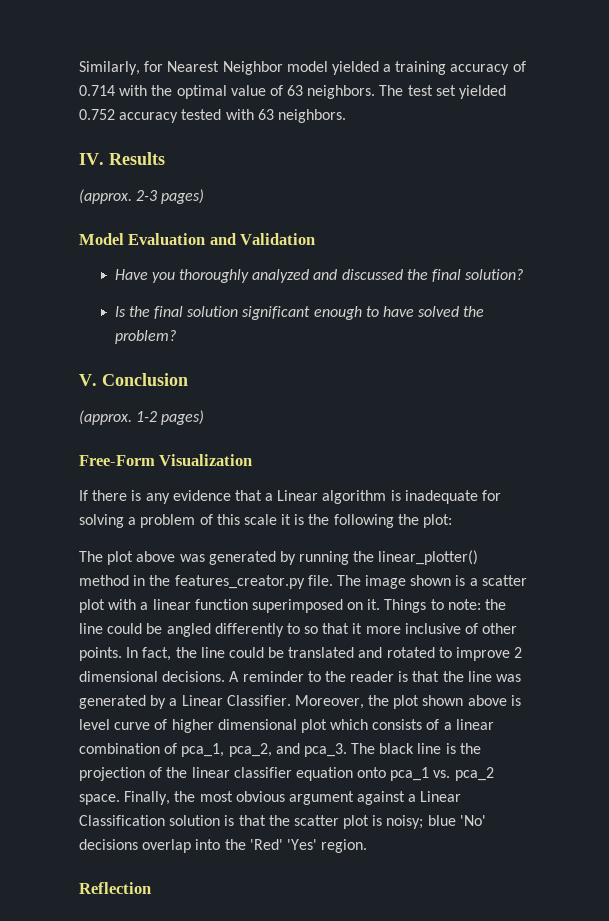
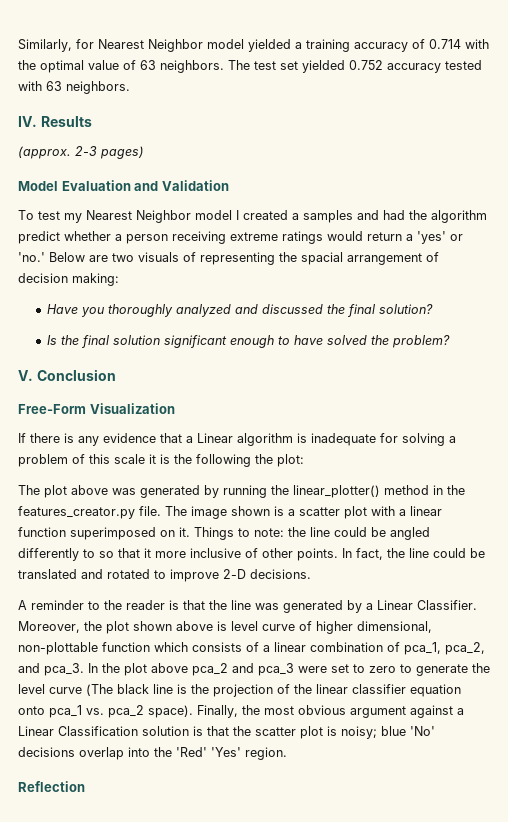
+ To test my Nearest Neighbor model I created a samples and had the algorithm predict whether a person receiving extreme ratings would return a 'yes' or 'no.' Below are two visuals of representing the spacial arrangement of decision making:
- (approx. 1-2 pages)
- In fact, the line could be translated and rotated to improve 2 dimensional decisions. A reminder to the reader is that the line was generated by a Linear Classifier.
+ In fact, the line could be translated and rotated to improve 2-D decisions.
+ A reminder to the reader is that the line was generated by a Linear Classifier.
- Moreover, the plot shown above is level curve of higher dimensional plot which consists of a linear combination of pca_1, pca_2, and pca_3.
+ Moreover, the plot shown above is level curve of higher dimensional, non-plottable function which consists of a linear combination of pca_1, pca_2, and pca_3.
- The black line is the projection of the linear classifier equation onto pca_1 vs. pca_2 space.
+ In the plot above pca_2 and pca_3 were set to zero to generate the level curve (The black line is the projection of the linear classifier equation onto pca_1 vs. pca_2 space).

